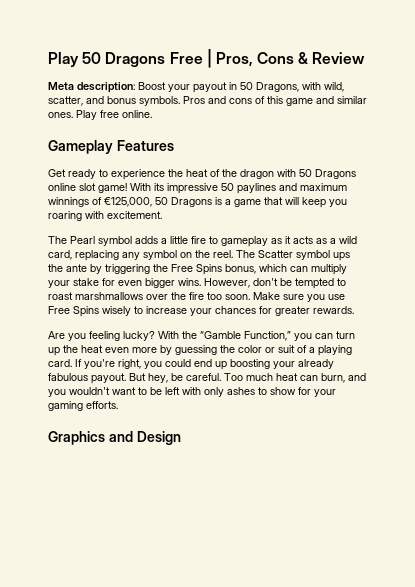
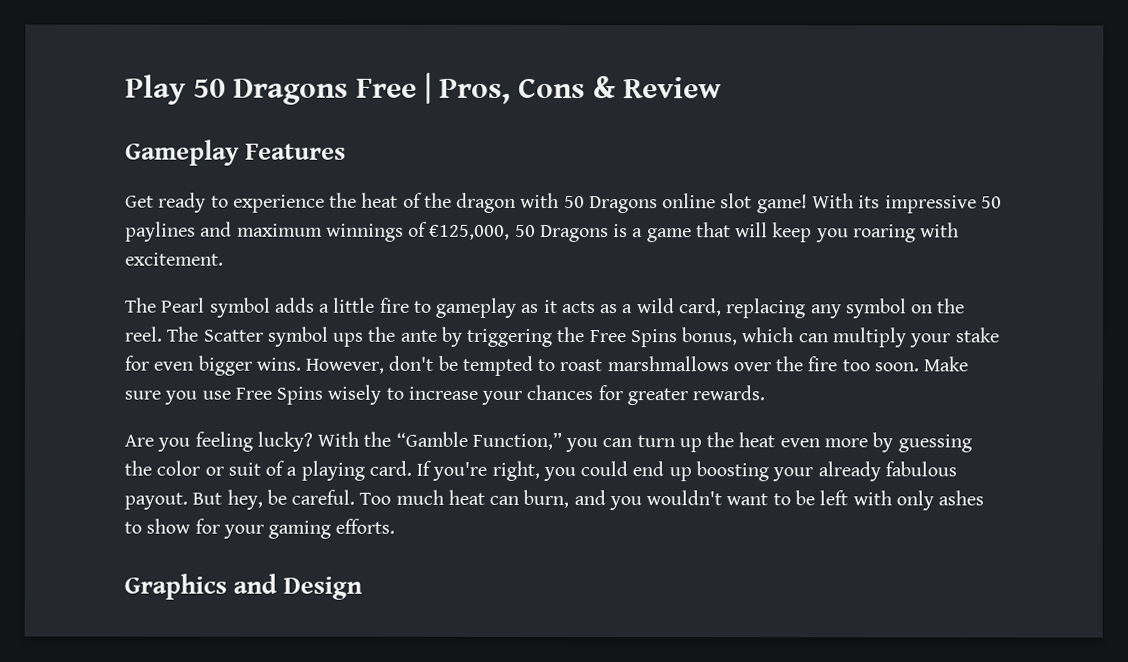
- Meta description: Boost your payout in 50 Dragons, with wild, scatter, and bonus symbols. Pros and cons of this game and similar ones. Play free online.

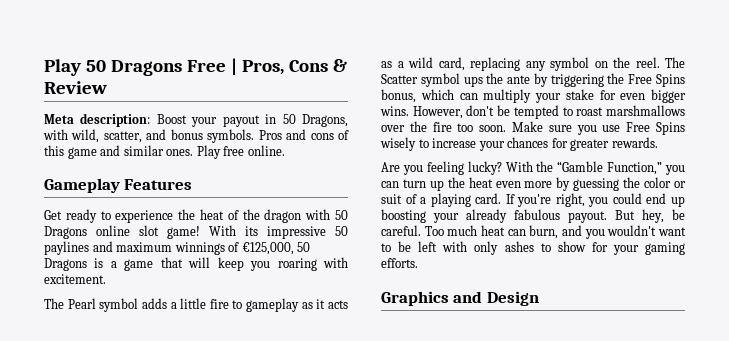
+ Meta description: Boost your payout in 50 Dragons, with wild, scatter, and bonus symbols. Pros and cons of this game and similar ones. Play free online.

